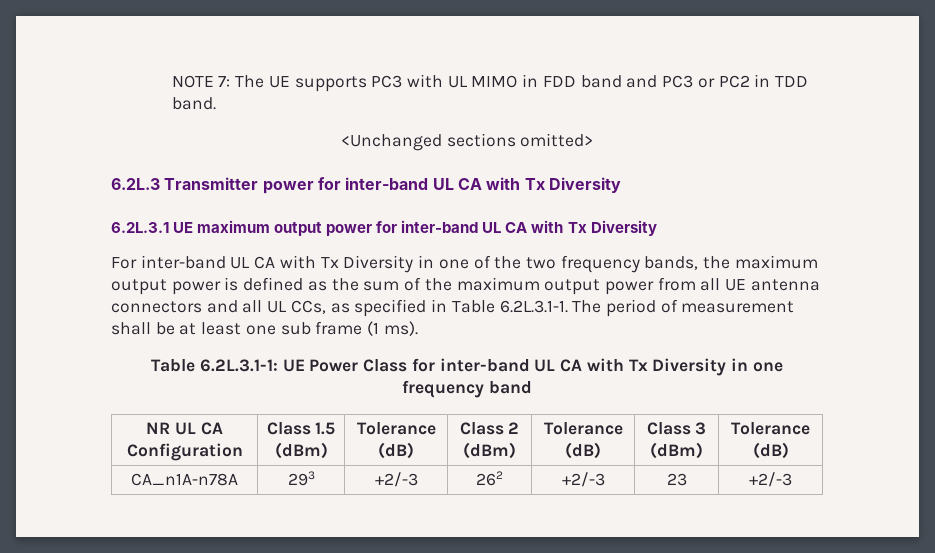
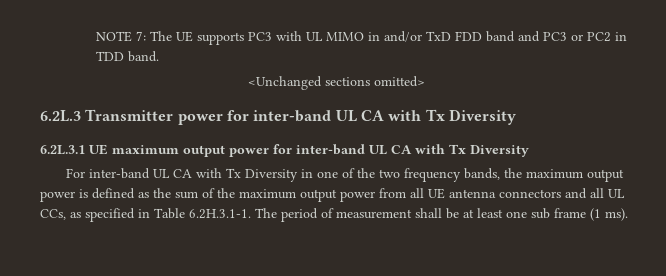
- NOTE 7: The UE supports PC3 with UL MIMO in FDD band and PC3 or PC2 in TDD band.
+ NOTE 7: The UE supports PC3 with UL MIMO in and/or TxD FDD band and PC3 or PC2 in TDD band.
- For inter-band UL CA with Tx Diversity in one of the two frequency bands, the maximum output power is defined as the sum of the maximum output power from all UE antenna connectors and all UL CCs, as specified in Table 6.2L.3.1-1. The period of measurement shall be at least one sub frame (1 ms).
+ For inter-band UL CA with Tx Diversity in one of the two frequency bands, the maximum output power is defined as the sum of the maximum output power from all UE antenna connectors and all UL CCs, as specified in Table 6.2H.3.1-1. The period of measurement shall be at least one sub frame (1 ms).
- Table 6.2L.3.1-1: UE Power Class for inter-band UL CA with Tx Diversity in one frequency band
- NR UL CA Configuration | Class 1.5 (dBm) | Tolerance (dB) | Class 2 (dBm) | Tolerance (dB) | Class 3 (dBm) | Tolerance (dB)
- CA_n1A-n78A | 293 | +2/-3 | 262 | +2/-3 | 23 | +2/-3

